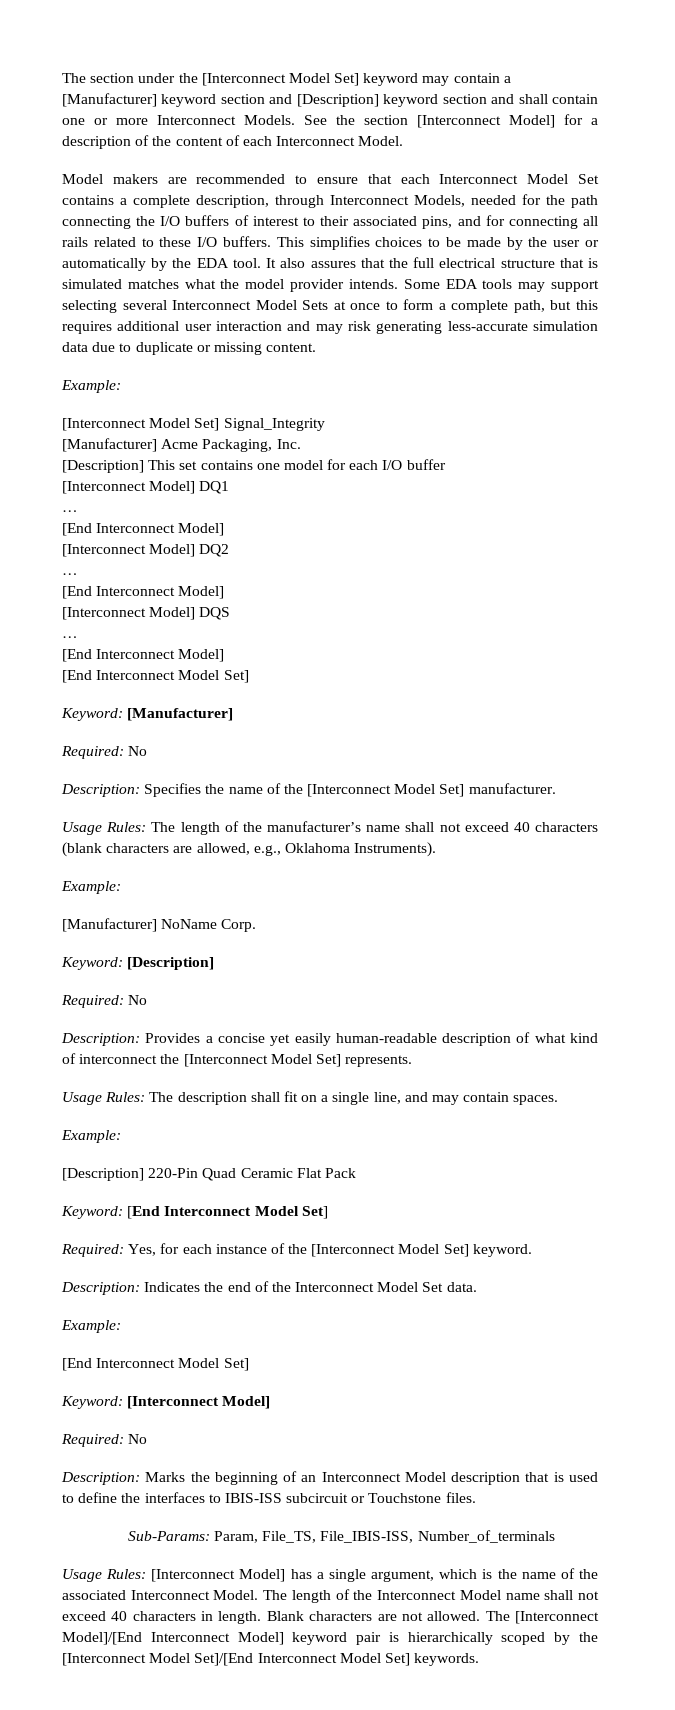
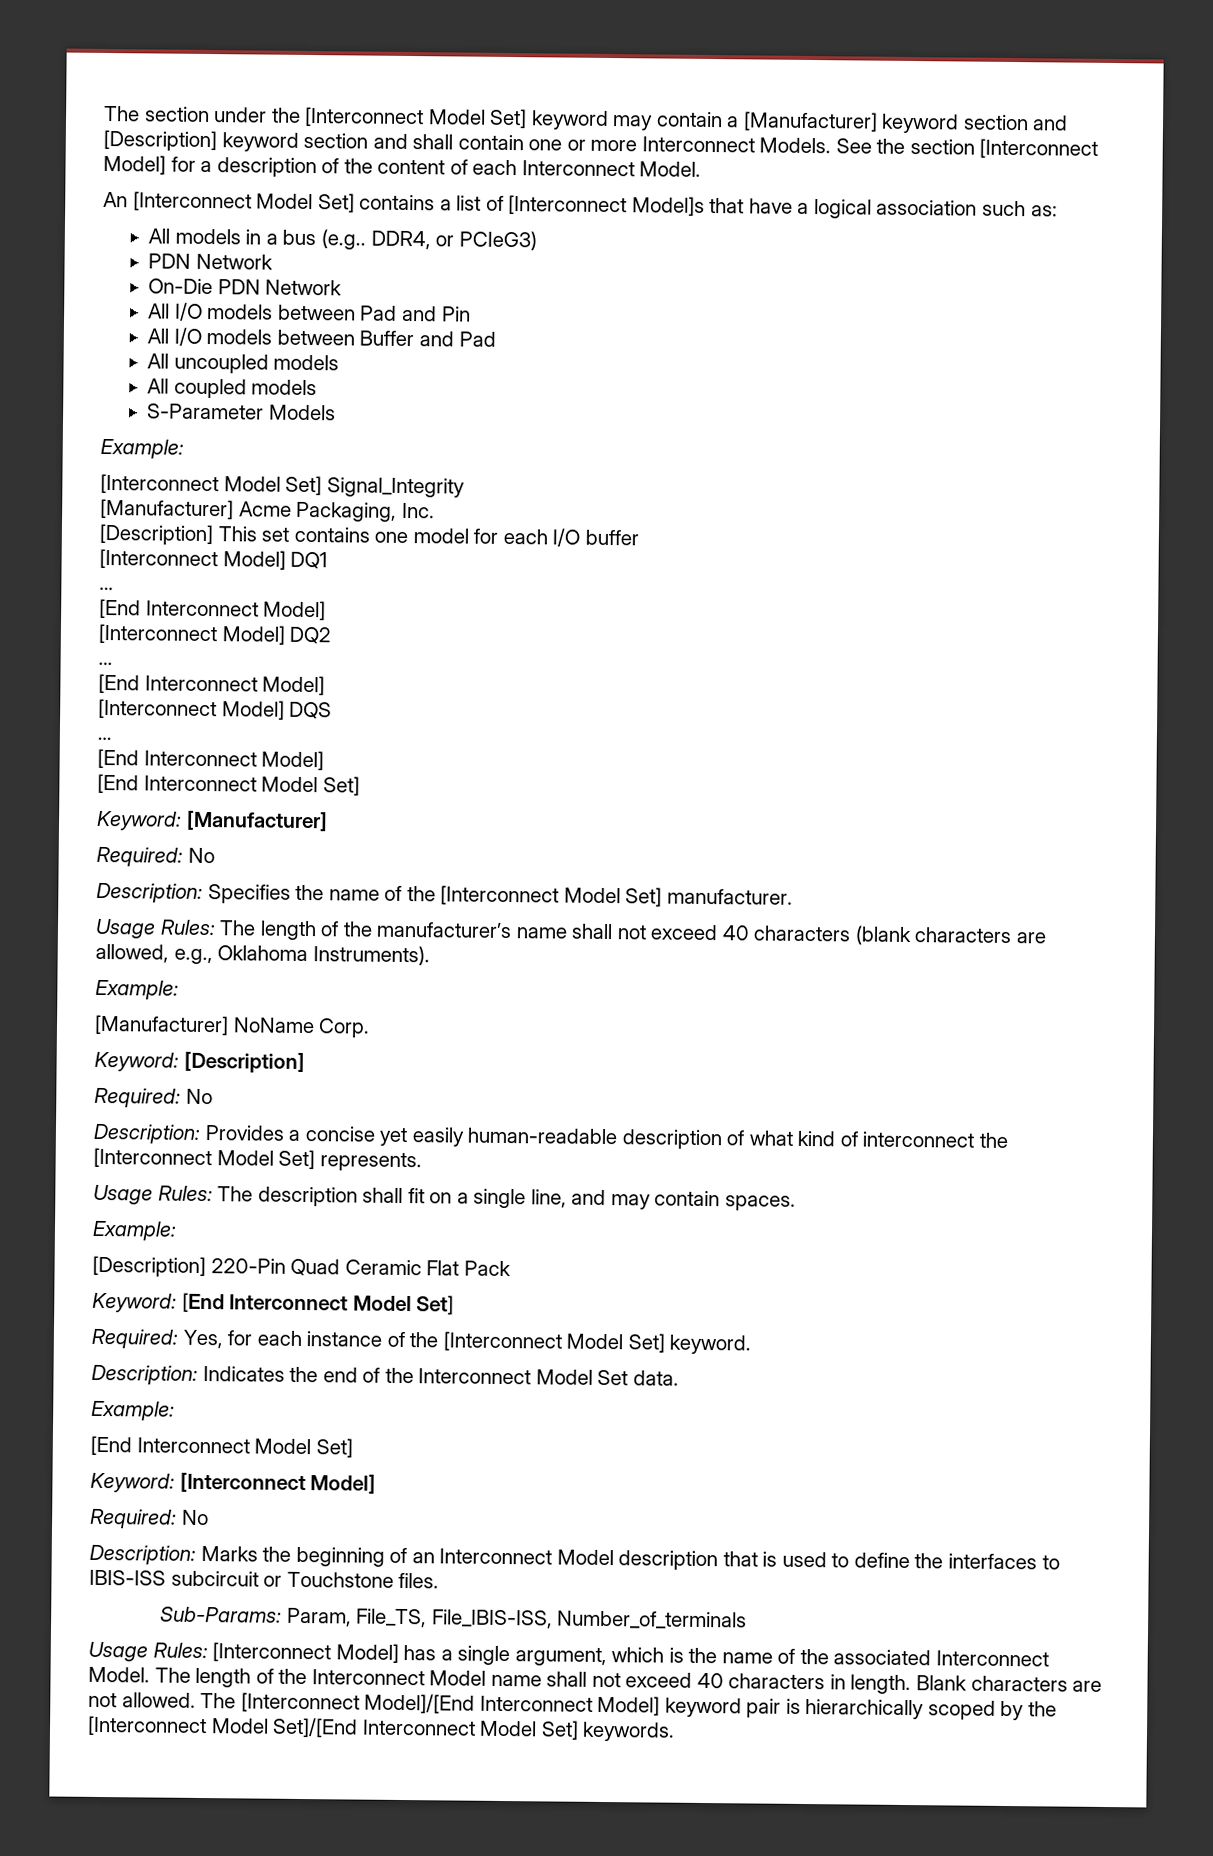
- Model makers are recommended to ensure that each Interconnect Model Set contains a complete description, through Interconnect Models, needed for the path connecting the I/O buffers of interest to their associated pins, and for connecting all rails related to these I/O buffers. This simplifies choices to be made by the user or automatically by the EDA tool. It also assures that the full electrical structure that is simulated matches what the model provider intends. Some EDA tools may support selecting several Interconnect Model Sets at once to form a complete path, but this requires additional user interaction and may risk generating less-accurate simulation data due to duplicate or missing content.
+ An [Interconnect Model Set] contains a list of [Interconnect Model]s that have a logical association such as:
+ All models in a bus (e.g.. DDR4, or PCIeG3)
+ PDN Network
+ On-Die PDN Network
+ All I/O models between Pad and Pin
+ All I/O models between Buffer and Pad
+ All uncoupled models
+ All coupled models
+ S-Parameter Models

